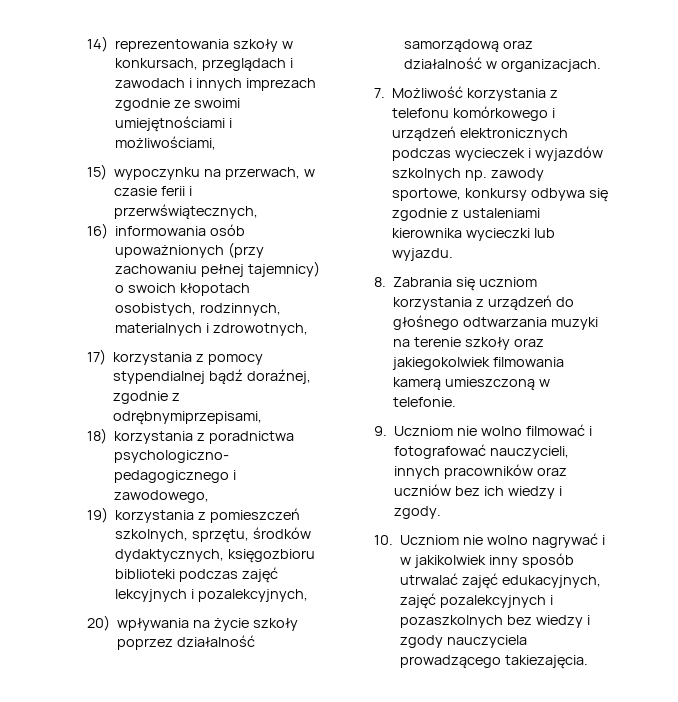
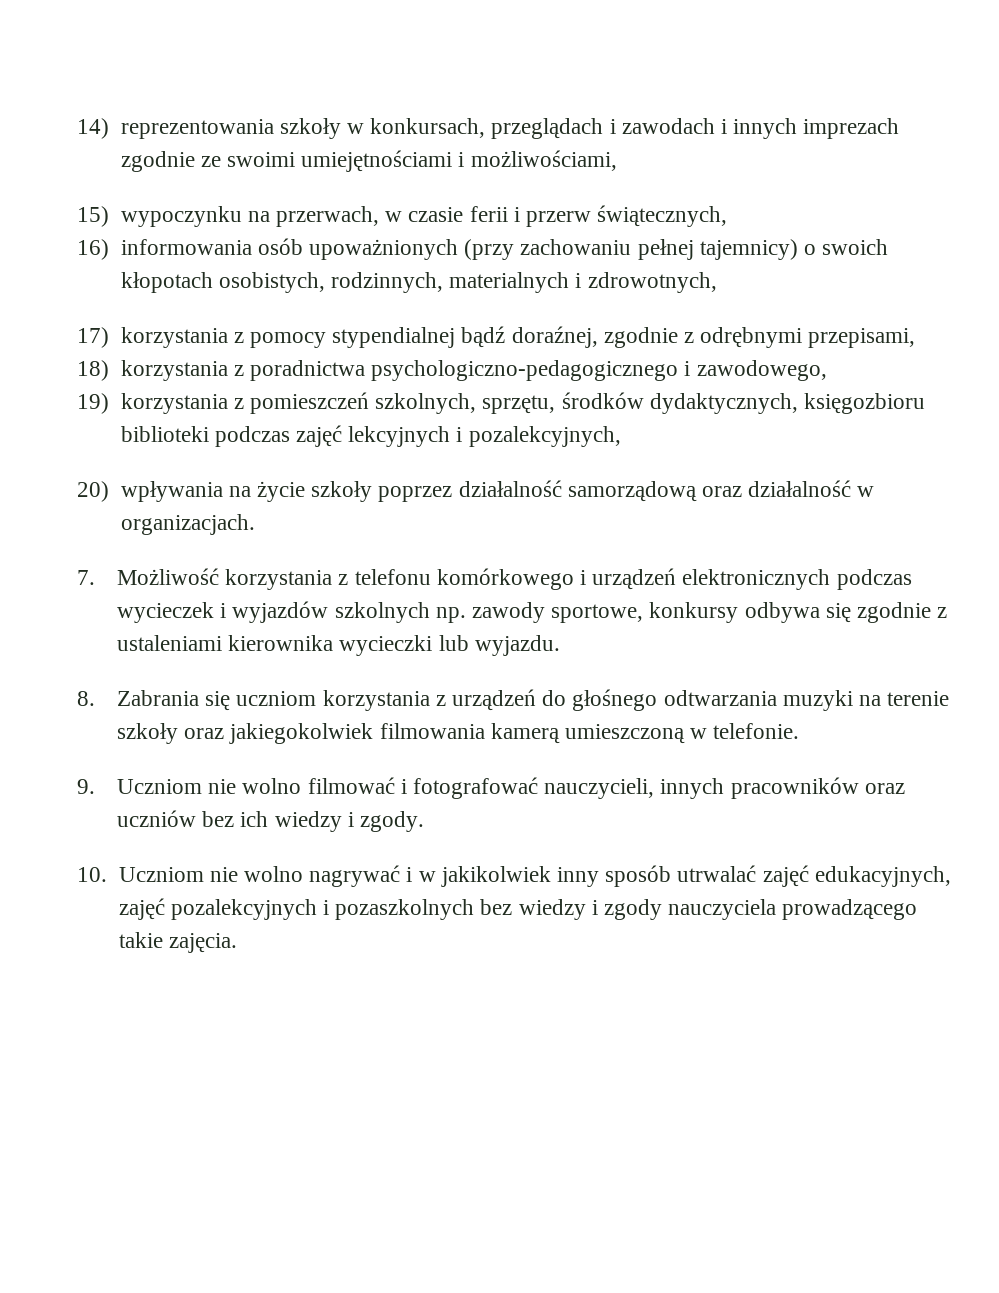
- 15) wypoczynku na przerwach, w czasie ferii i przerwświątecznych,
+ 15) wypoczynku na przerwach, w czasie ferii i przerw świątecznych,
- 17) korzystania z pomocy stypendialnej bądź doraźnej, zgodnie z odrębnymiprzepisami,
+ 17) korzystania z pomocy stypendialnej bądź doraźnej, zgodnie z odrębnymi przepisami,
- 10. Uczniom nie wolno nagrywać i w jakikolwiek inny sposób utrwalać zajęć edukacyjnych, zajęć pozalekcyjnych i pozaszkolnych bez wiedzy i zgody nauczyciela prowadzącego takiezajęcia.
+ 10. Uczniom nie wolno nagrywać i w jakikolwiek inny sposób utrwalać zajęć edukacyjnych, zajęć pozalekcyjnych i pozaszkolnych bez wiedzy i zgody nauczyciela prowadzącego takie zajęcia.

